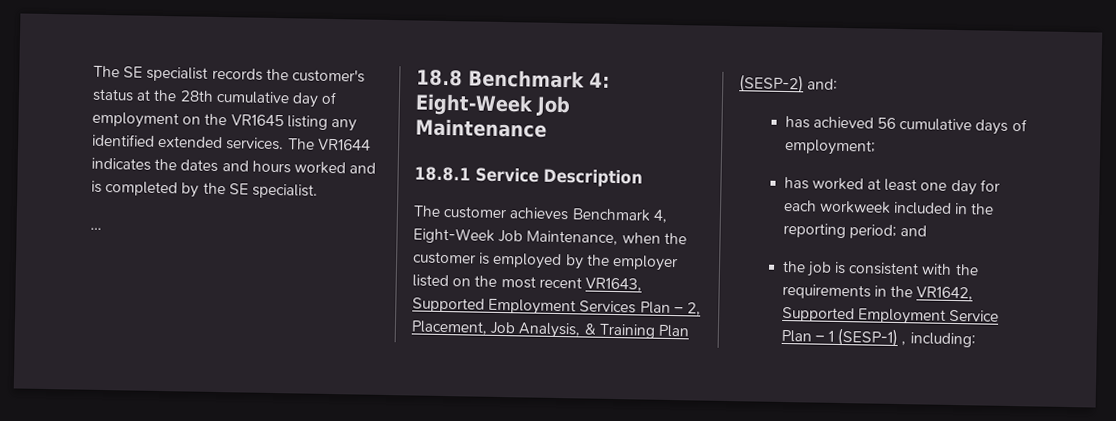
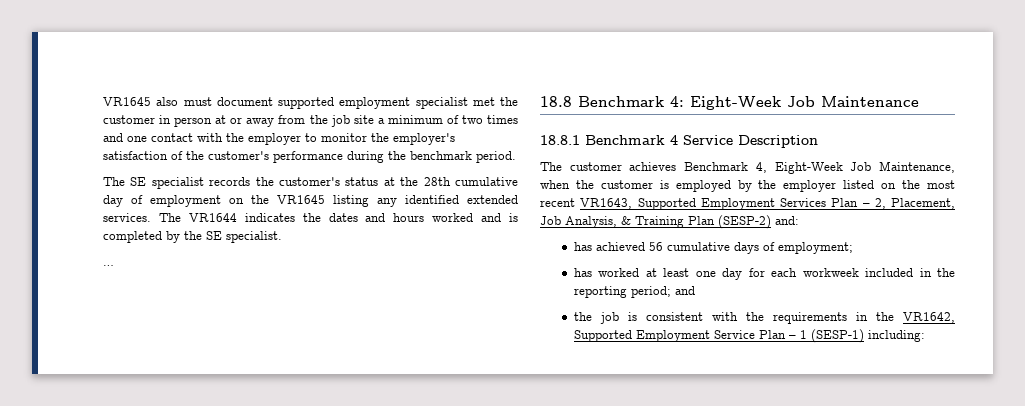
+ VR1645 also must document supported employment specialist met the customer in person at or away from the job site a minimum of two times and one contact with the employer to monitor the employer's satisfaction of the customer's performance during the benchmark period.
- 18.8.1 Service Description
+ 18.8.1 Benchmark 4 Service Description
- the job is consistent with the requirements in the VR1642, Supported Employment Service Plan – 1 (SESP-1) , including:
+ the job is consistent with the requirements in the VR1642, Supported Employment Service Plan – 1 (SESP-1) including:

